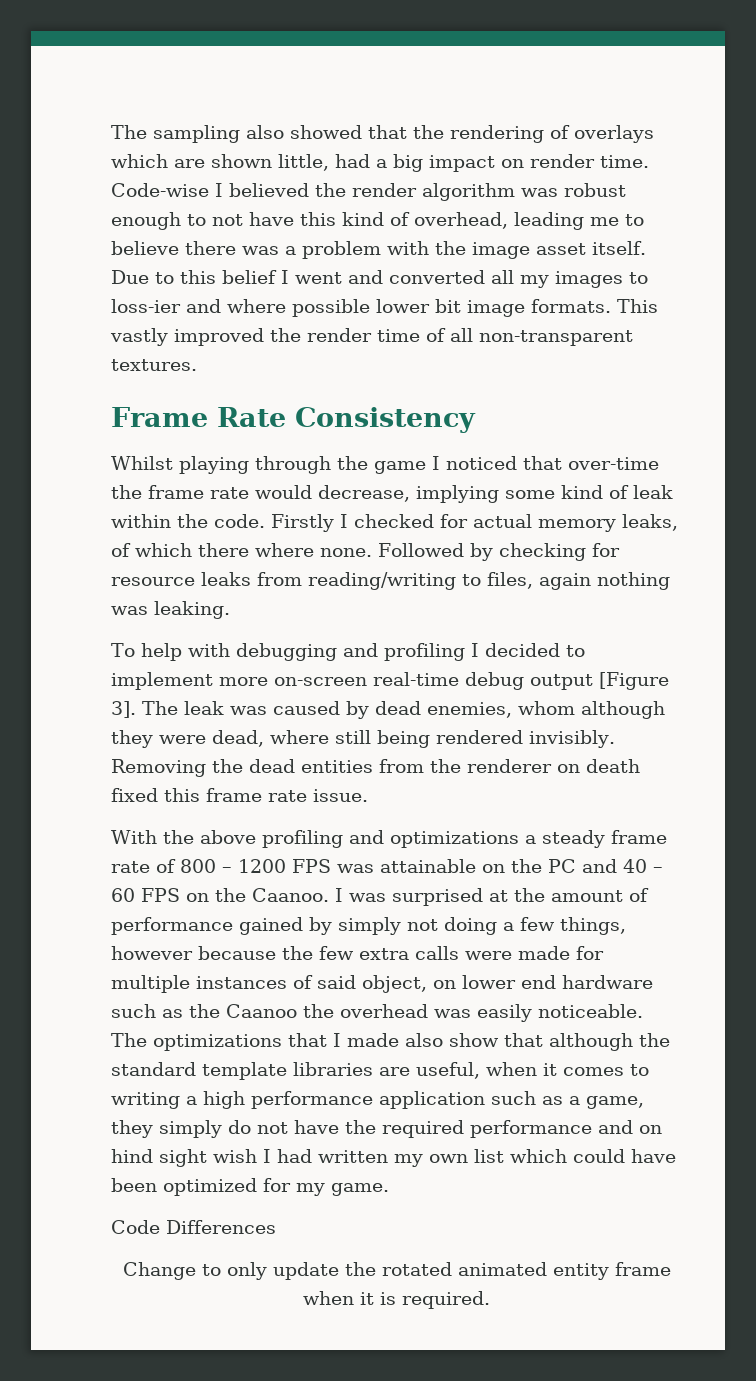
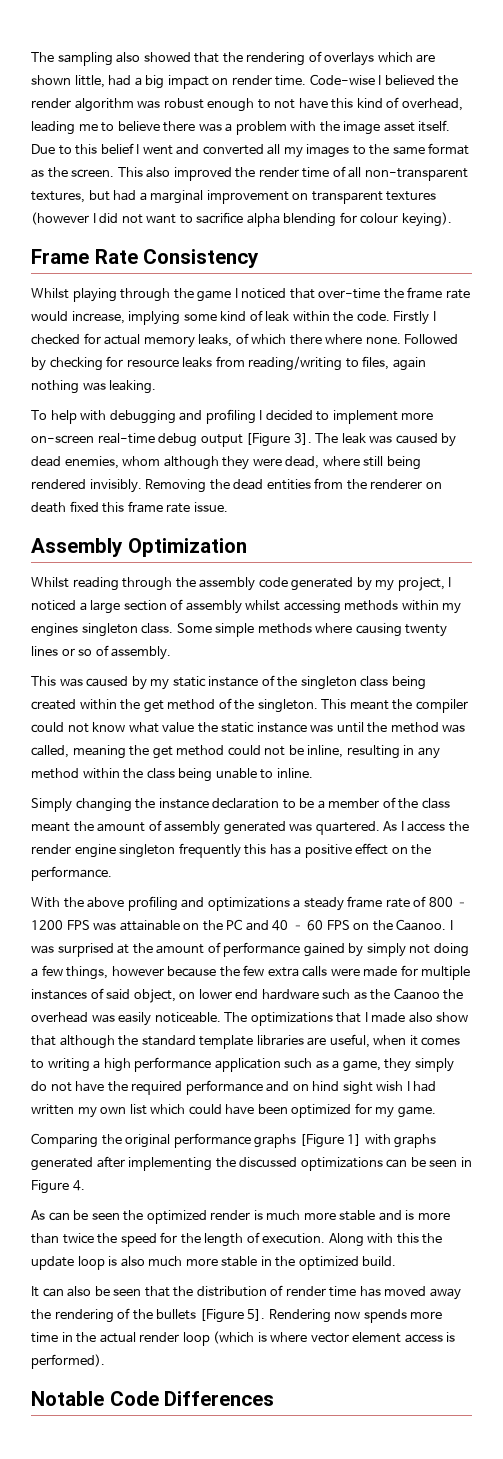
- Due to this belief I went and converted all my images to loss-ier and where possible lower bit image formats. This vastly improved the render time of all non-transparent textures.
+ Due to this belief I went and converted all my images to the same format as the screen. This also improved the render time of all non-transparent textures, but had a marginal improvement on transparent textures (however I did not want to sacrifice alpha blending for colour keying).
- Whilst playing through the game I noticed that over-time the frame rate would decrease, implying some kind of leak within the code.
+ Whilst playing through the game I noticed that over-time the frame rate would increase, implying some kind of leak within the code.
+ Assembly Optimization
+ Whilst reading through the assembly code generated by my project, I noticed a large section of assembly whilst accessing methods within my engines singleton class. Some simple methods where causing twenty lines or so of assembly.
+ This was caused by my static instance of the singleton class being created within the get method of the singleton. This meant the compiler could not know what value the static instance was until the method was called, meaning the get method could not be inline, resulting in any method within the class being unable to inline.
+ Simply changing the instance declaration to be a member of the class meant the amount of assembly generated was quartered. As I access the render engine singleton frequently this has a positive effect on the performance.
- Code Differences
- Change to only update the rotated animated entity frame when it is required.
+ Comparing the original performance graphs [Figure 1] with graphs generated after implementing the discussed optimizations can be seen in Figure 4.
+ As can be seen the optimized render is much more stable and is more than twice the speed for the length of execution. Along with this the update loop is also much more stable in the optimized build.
+ It can also be seen that the distribution of render time has moved away the rendering of the bullets [Figure 5]. Rendering now spends more time in the actual render loop (which is where vector element access is performed).
+ Notable Code Differences

